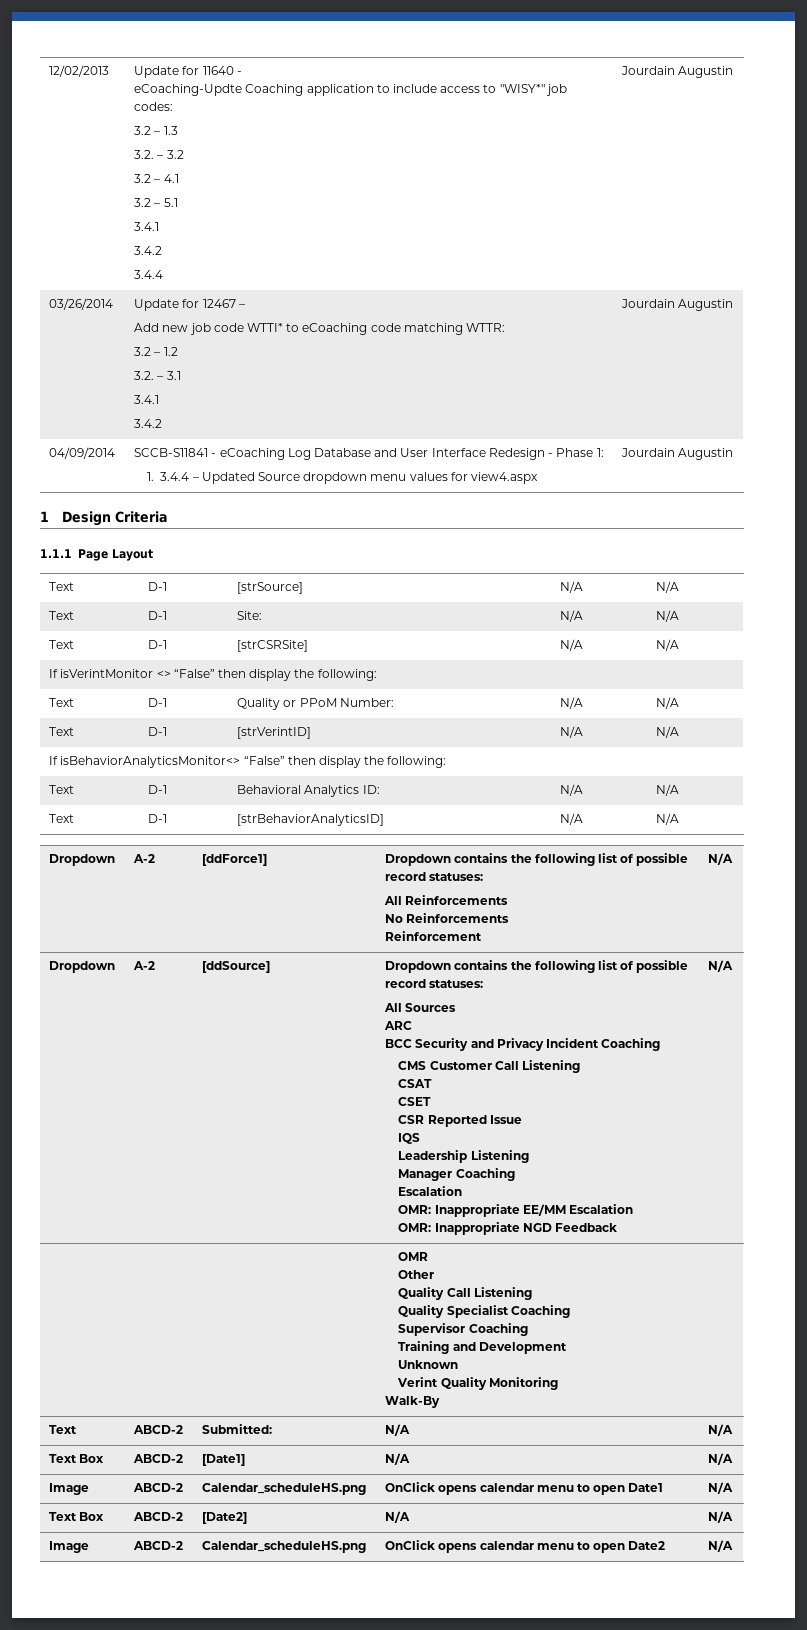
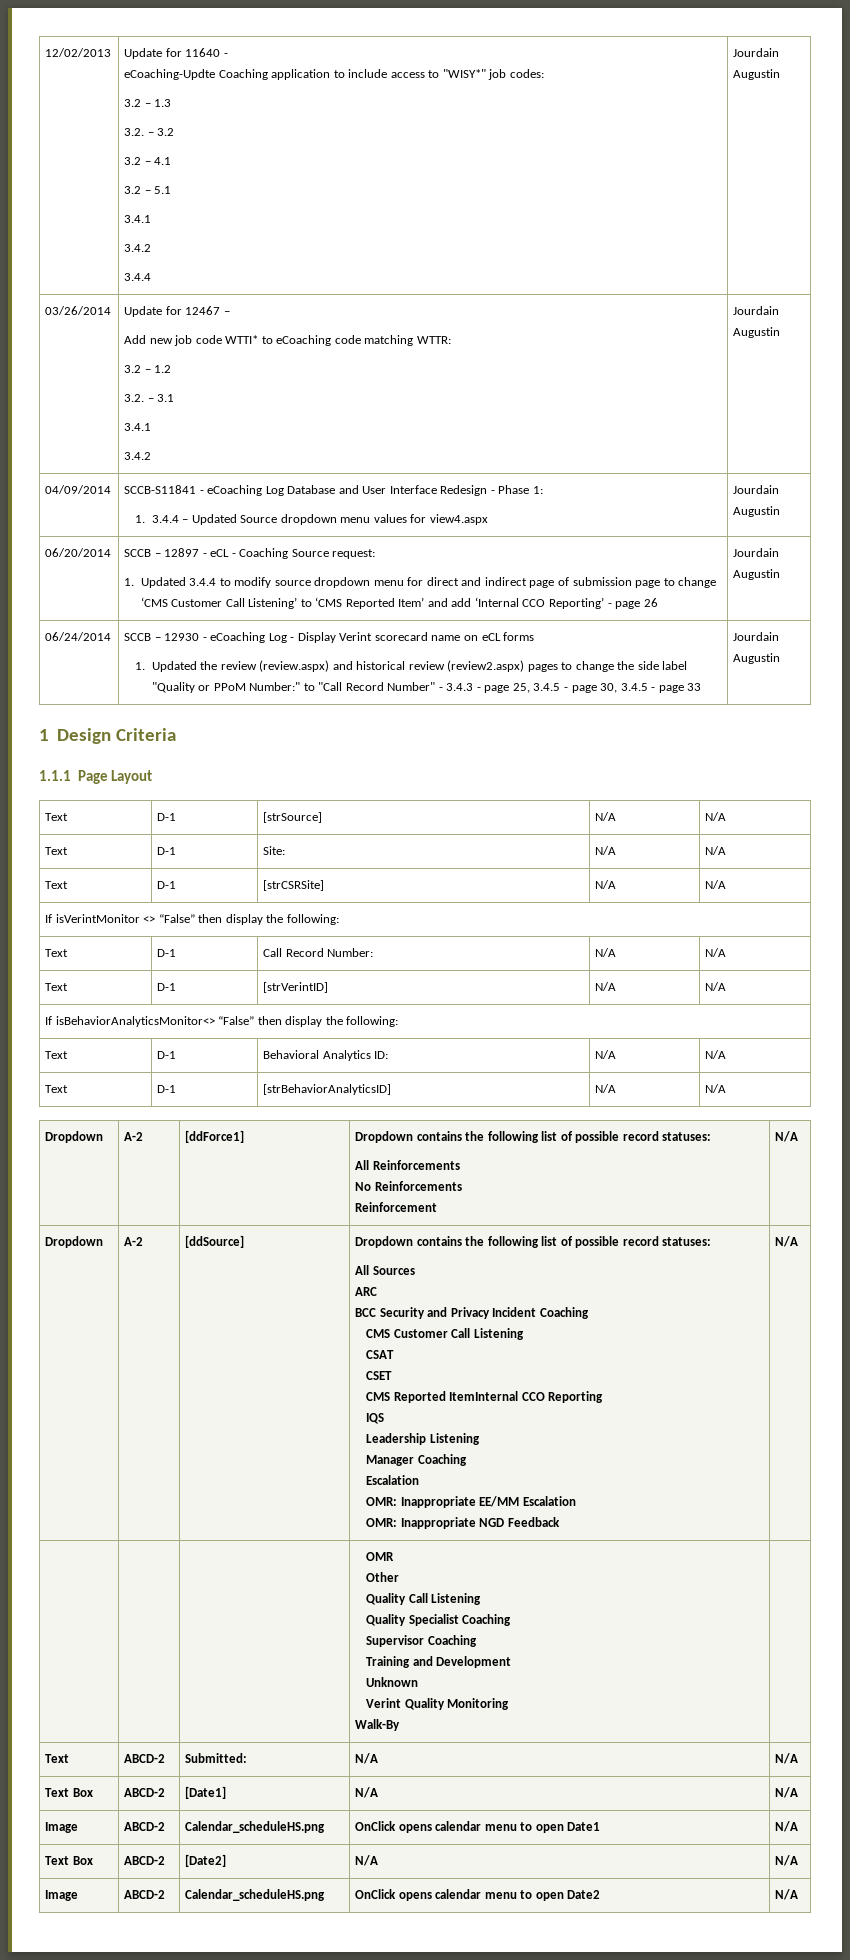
+ 06/20/2014 | SCCB – 12897 - eCL - Coaching Source request:
+ 1. Updated 3.4.4 to modify source dropdown menu for direct and indirect page of submission page to change ‘CMS Customer Call Listening’ to ‘CMS Reported Item’ and add ‘Internal CCO Reporting’ - page 26 | Jourdain Augustin
+ 06/24/2014 | SCCB – 12930 - eCoaching Log - Display Verint scorecard name on eCL forms
+ 1. Updated the review (review.aspx) and historical review (review2.aspx) pages to change the side label "Quality or PPoM Number:" to "Call Record Number" - 3.4.3 - page 25, 3.4.5 - page 30, 3.4.5 - page 33 | Jourdain Augustin
- Text | D-1 | Quality or PPoM Number: | N/A | N/A
+ Text | D-1 | Call Record Number: | N/A | N/A
- CSR Reported Issue
+ CMS Reported ItemInternal CCO Reporting

